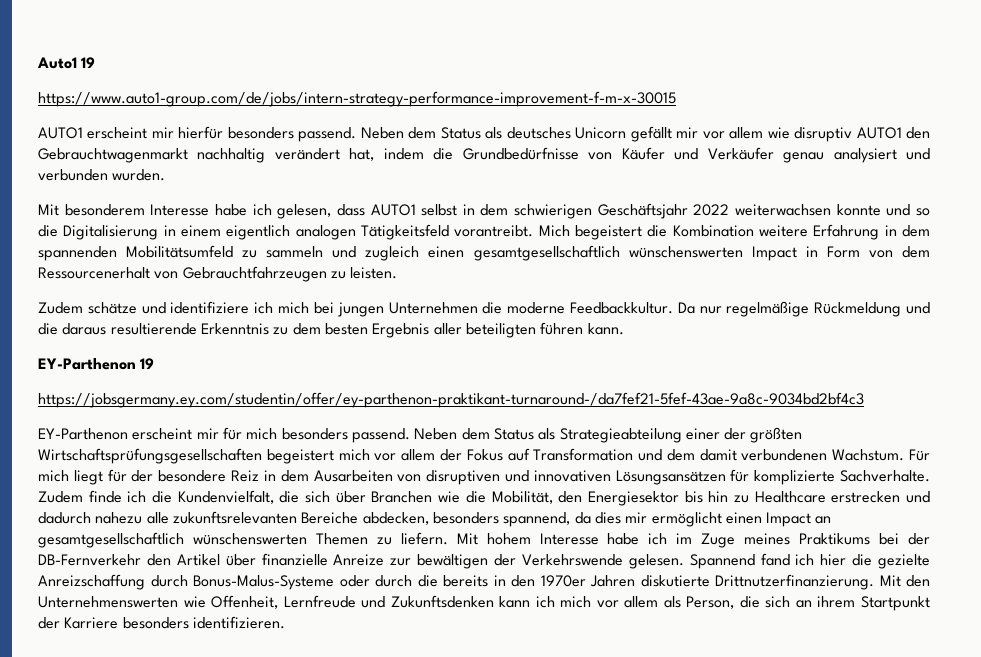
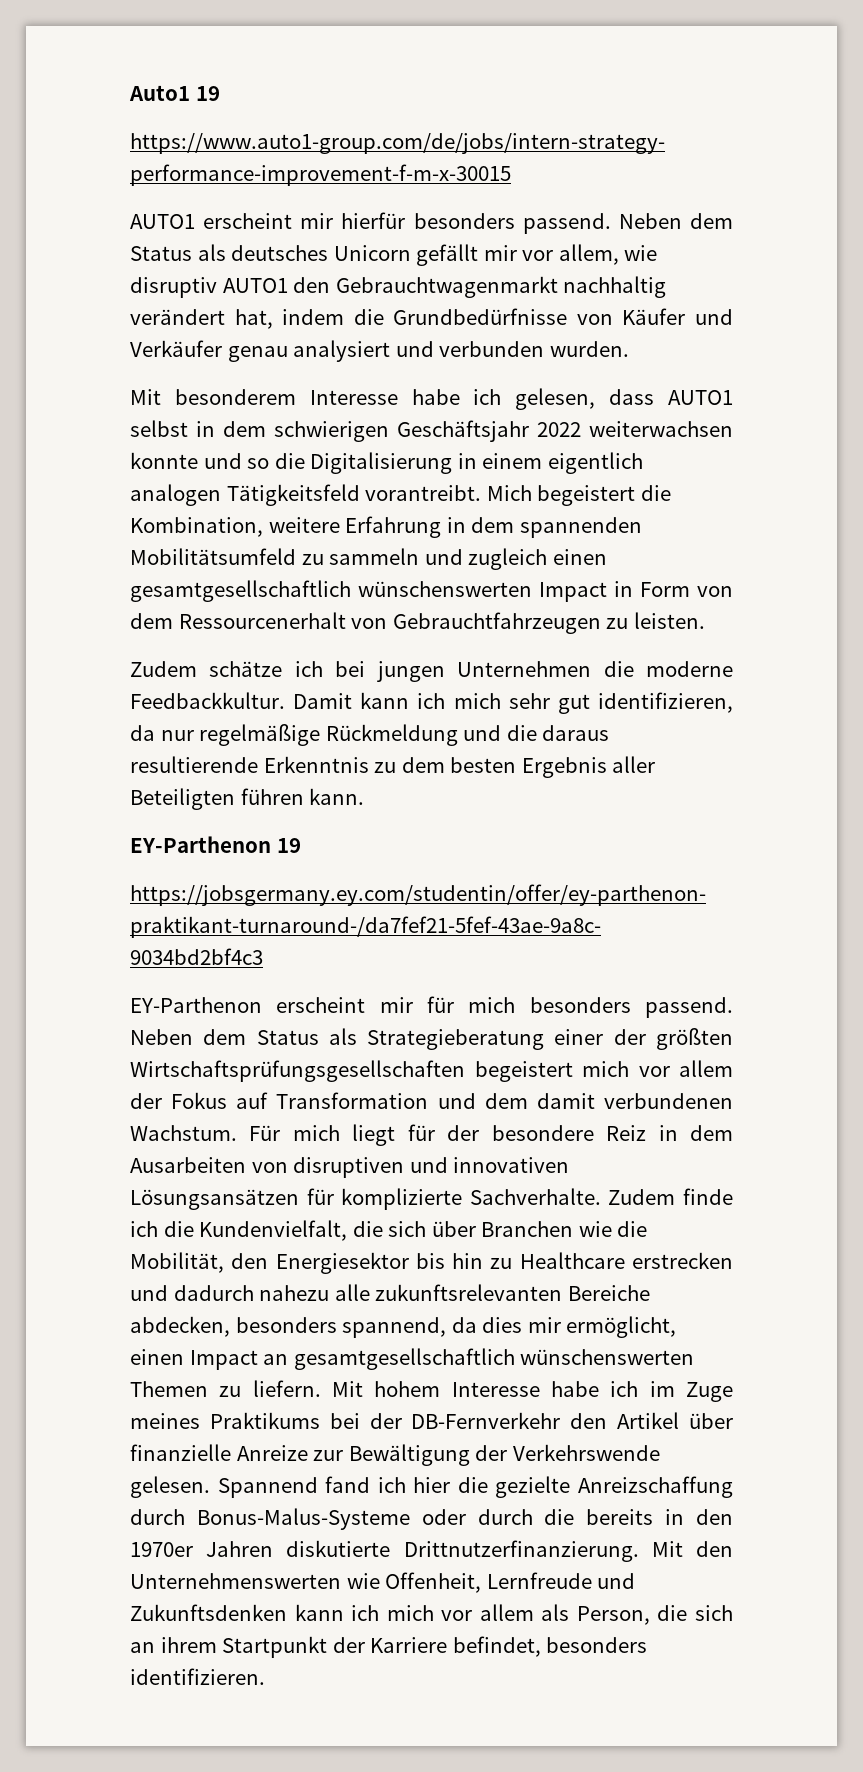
- Neben dem Status als deutsches Unicorn gefällt mir vor allem wie disruptiv AUTO1 den Gebrauchtwagenmarkt nachhaltig verändert hat, indem die Grundbedürfnisse von Käufer und Verkäufer genau analysiert und verbunden wurden.
+ Neben dem Status als deutsches Unicorn gefällt mir vor allem, wie disruptiv AUTO1 den Gebrauchtwagenmarkt nachhaltig verändert hat, indem die Grundbedürfnisse von Käufer und Verkäufer genau analysiert und verbunden wurden.
- Mich begeistert die Kombination weitere Erfahrung in dem spannenden Mobilitätsumfeld zu sammeln und zugleich einen gesamtgesellschaftlich wünschenswerten Impact in Form von dem Ressourcenerhalt von Gebrauchtfahrzeugen zu leisten.
+ Mich begeistert die Kombination, weitere Erfahrung in dem spannenden Mobilitätsumfeld zu sammeln und zugleich einen gesamtgesellschaftlich wünschenswerten Impact in Form von dem Ressourcenerhalt von Gebrauchtfahrzeugen zu leisten.
- Zudem schätze und identifiziere ich mich bei jungen Unternehmen die moderne Feedbackkultur.
+ Zudem schätze ich bei jungen Unternehmen die moderne Feedbackkultur.
- Da nur regelmäßige Rückmeldung und die daraus resultierende Erkenntnis zu dem besten Ergebnis aller beteiligten führen kann.
+ Damit kann ich mich sehr gut identifizieren, da nur regelmäßige Rückmeldung und die daraus resultierende Erkenntnis zu dem besten Ergebnis aller Beteiligten führen kann.
- Neben dem Status als Strategieabteilung einer der größten Wirtschaftsprüfungsgesellschaften begeistert mich vor allem der Fokus auf Transformation und dem damit verbundenen Wachstum.
+ Neben dem Status als Strategieberatung einer der größten Wirtschaftsprüfungsgesellschaften begeistert mich vor allem der Fokus auf Transformation und dem damit verbundenen Wachstum.
- Zudem finde ich die Kundenvielfalt, die sich über Branchen wie die Mobilität, den Energiesektor bis hin zu Healthcare erstrecken und dadurch nahezu alle zukunftsrelevanten Bereiche abdecken, besonders spannend, da dies mir ermöglicht einen Impact an gesamtgesellschaftlich wünschenswerten Themen zu liefern.
+ Zudem finde ich die Kundenvielfalt, die sich über Branchen wie die Mobilität, den Energiesektor bis hin zu Healthcare erstrecken und dadurch nahezu alle zukunftsrelevanten Bereiche abdecken, besonders spannend, da dies mir ermöglicht, einen Impact an gesamtgesellschaftlich wünschenswerten Themen zu liefern.
- Mit hohem Interesse habe ich im Zuge meines Praktikums bei der DB-Fernverkehr den Artikel über finanzielle Anreize zur bewältigen der Verkehrswende gelesen.
+ Mit hohem Interesse habe ich im Zuge meines Praktikums bei der DB-Fernverkehr den Artikel über finanzielle Anreize zur Bewältigung der Verkehrswende gelesen.
- Mit den Unternehmenswerten wie Offenheit, Lernfreude und Zukunftsdenken kann ich mich vor allem als Person, die sich an ihrem Startpunkt der Karriere besonders identifizieren.
+ Mit den Unternehmenswerten wie Offenheit, Lernfreude und Zukunftsdenken kann ich mich vor allem als Person, die sich an ihrem Startpunkt der Karriere befindet, besonders identifizieren.

